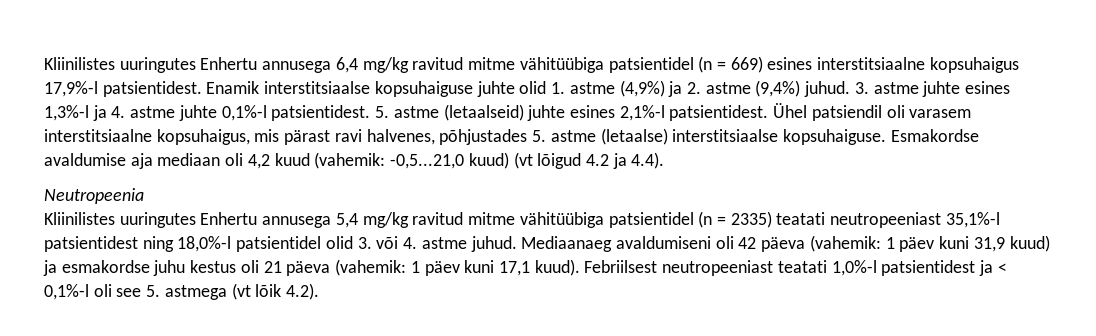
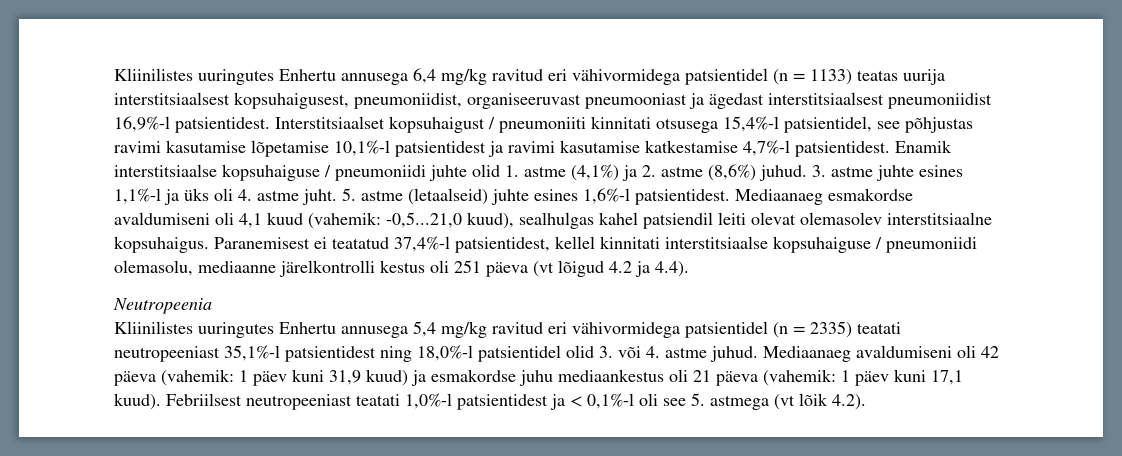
- Kliinilistes uuringutes Enhertu annusega 6,4 mg/kg ravitud mitme vähitüübiga patsientidel (n = 669) esines interstitsiaalne kopsuhaigus 17,9%-l patsientidest.
+ Kliinilistes uuringutes Enhertu annusega 6,4 mg/kg ravitud eri vähivormidega patsientidel (n = 1133) teatas uurija interstitsiaalsest kopsuhaigusest, pneumoniidist, organiseeruvast pneumooniast ja ägedast interstitsiaalsest pneumoniidist 16,9%-l patsientidest. Interstitsiaalset kopsuhaigust / pneumoniiti kinnitati otsusega 15,4%-l patsientidel, see põhjustas ravimi kasutamise lõpetamise 10,1%-l patsientidest ja ravimi kasutamise katkestamise 4,7%-l patsientidest.
- Enamik interstitsiaalse kopsuhaiguse juhte olid 1. astme (4,9%) ja 2. astme (9,4%) juhud.
+ Enamik interstitsiaalse kopsuhaiguse / pneumoniidi juhte olid 1. astme (4,1%) ja 2. astme (8,6%) juhud.
- 3. astme juhte esines 1,3%-l ja 4. astme juhte 0,1%-l patsientidest.
+ 3. astme juhte esines 1,1%-l ja üks oli 4. astme juht.
- 5. astme (letaalseid) juhte esines 2,1%-l patsientidest. Ühel patsiendil oli varasem interstitsiaalne kopsuhaigus, mis pärast ravi halvenes, põhjustades 5. astme (letaalse) interstitsiaalse kopsuhaiguse. Esmakordse avaldumise aja mediaan oli 4,2 kuud (vahemik: -0,5...21,0 kuud) (vt lõigud 4.2 ja 4.4).
+ 5. astme (letaalseid) juhte esines 1,6%-l patsientidest. Mediaanaeg esmakordse avaldumiseni oli 4,1 kuud (vahemik: -0,5...21,0 kuud), sealhulgas kahel patsiendil leiti olevat olemasolev interstitsiaalne kopsuhaigus. Paranemisest ei teatatud 37,4%-l patsientidest, kellel kinnitati interstitsiaalse kopsuhaiguse / pneumoniidi olemasolu, mediaanne järelkontrolli kestus oli 251 päeva (vt lõigud 4.2 ja 4.4).
- Kliinilistes uuringutes Enhertu annusega 5,4 mg/kg ravitud mitme vähitüübiga patsientidel (n = 2335) teatati neutropeeniast 35,1%-l patsientidest ning 18,0%-l patsientidel olid 3. või 4. astme juhud.
+ Kliinilistes uuringutes Enhertu annusega 5,4 mg/kg ravitud eri vähivormidega patsientidel (n = 2335) teatati neutropeeniast 35,1%-l patsientidest ning 18,0%-l patsientidel olid 3. või 4. astme juhud.
- Mediaanaeg avaldumiseni oli 42 päeva (vahemik: 1 päev kuni 31,9 kuud) ja esmakordse juhu kestus oli 21 päeva (vahemik: 1 päev kuni 17,1 kuud).
+ Mediaanaeg avaldumiseni oli 42 päeva (vahemik: 1 päev kuni 31,9 kuud) ja esmakordse juhu mediaankestus oli 21 päeva (vahemik: 1 päev kuni 17,1 kuud).

